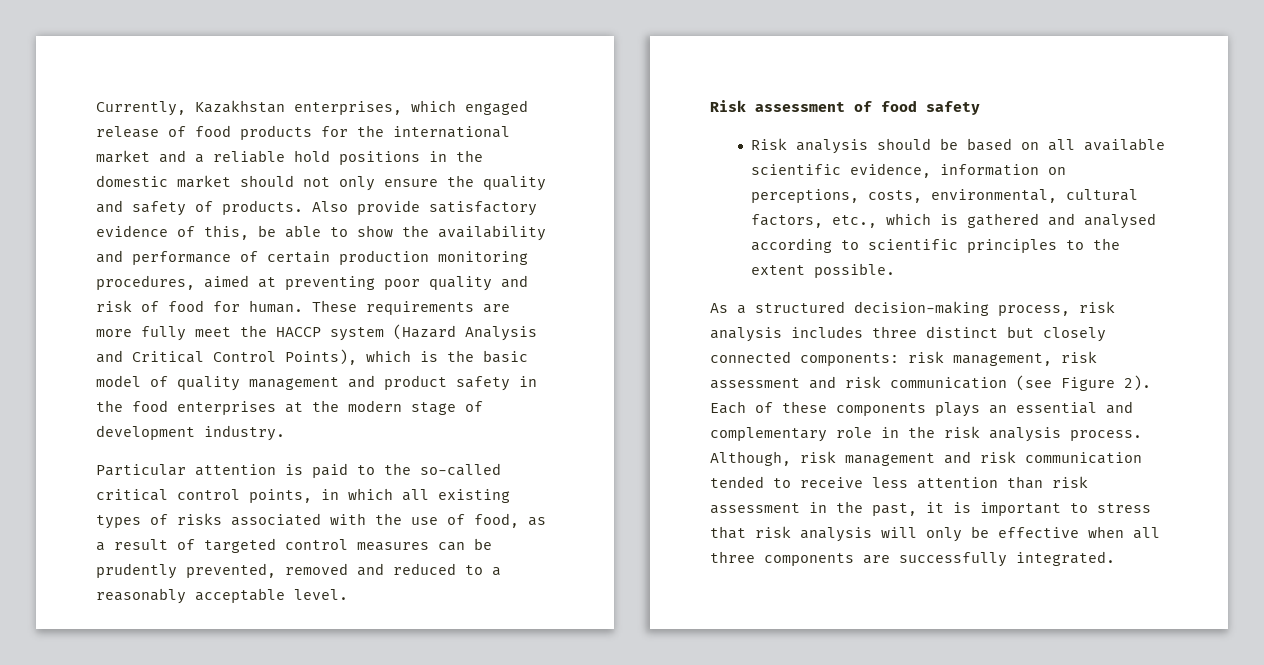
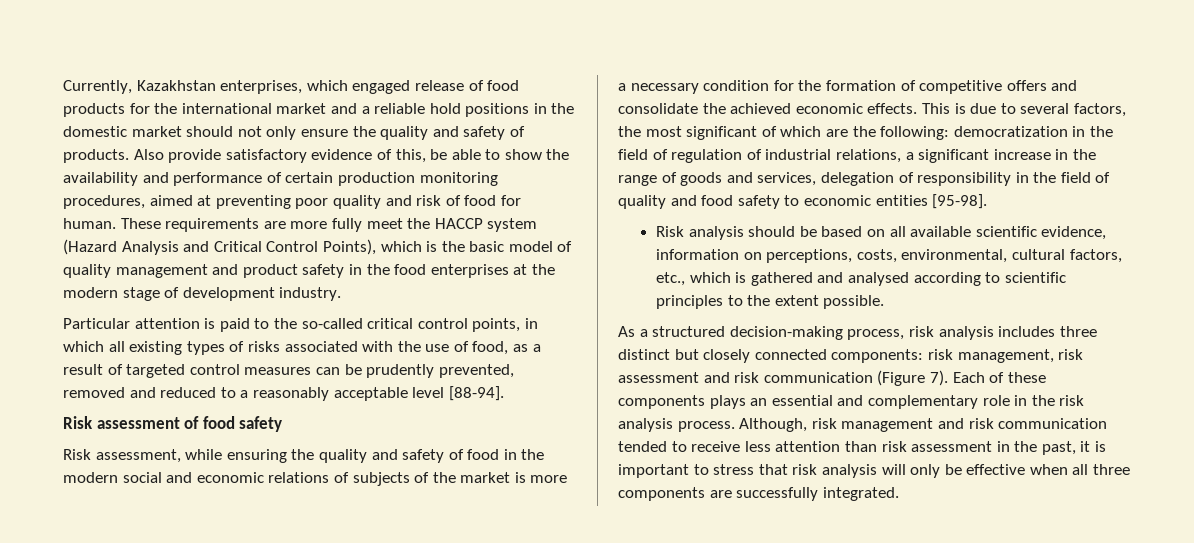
- Particular attention is paid to the so-called critical control points, in which all existing types of risks associated with the use of food, as a result of targeted control measures can be prudently prevented, removed and reduced to a reasonably acceptable level.
+ Particular attention is paid to the so-called critical control points, in which all existing types of risks associated with the use of food, as a result of targeted control measures can be prudently prevented, removed and reduced to a reasonably acceptable level [88-94].
+ Risk assessment, while ensuring the quality and safety of food in the modern social and economic relations of subjects of the market is more a necessary condition for the formation of competitive offers and consolidate the achieved economic effects. This is due to several factors, the most significant of which are the following: democratization in the field of regulation of industrial relations, a significant increase in the range of goods and services, delegation of responsibility in the field of quality and food safety to economic entities [95-98].
- As a structured decision-making process, risk analysis includes three distinct but closely connected components: risk management, risk assessment and risk communication (see Figure 2).
+ As a structured decision-making process, risk analysis includes three distinct but closely connected components: risk management, risk assessment and risk communication (Figure 7).

